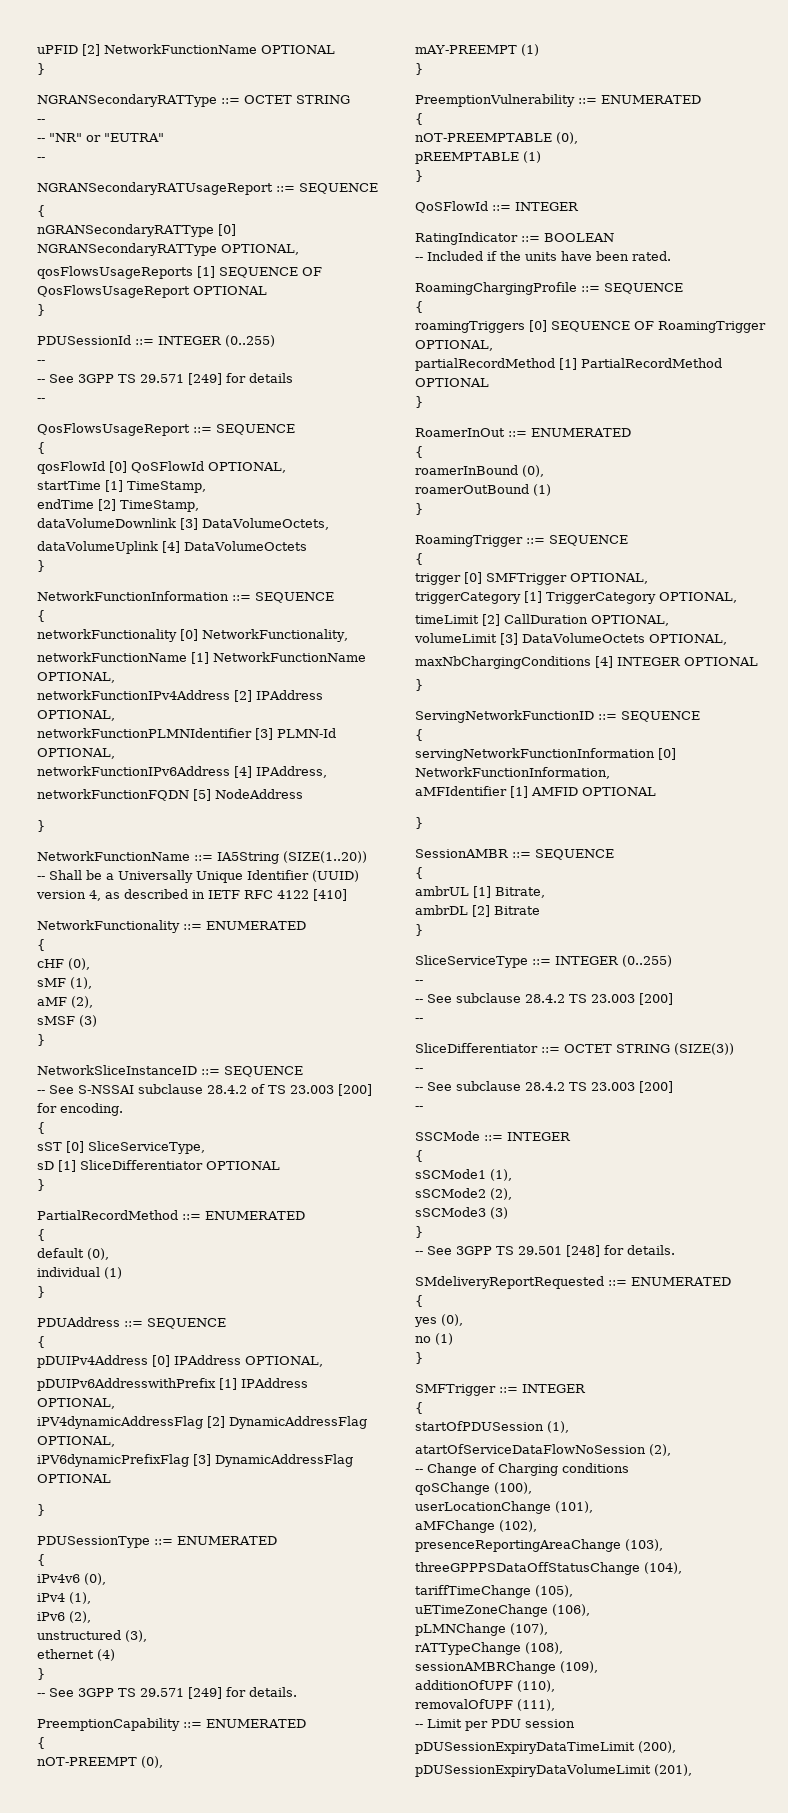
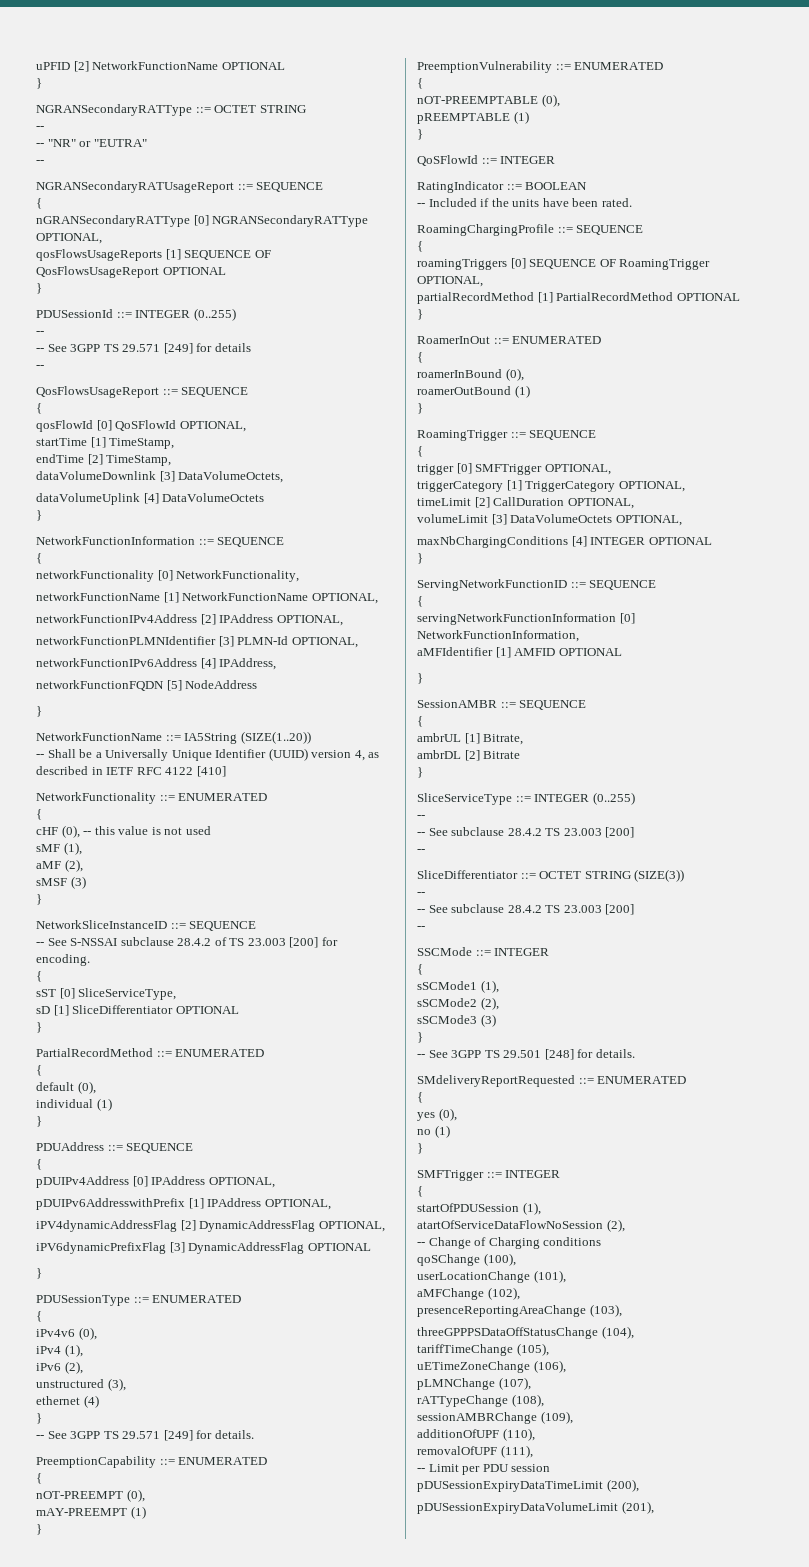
- cHF (0),
+ cHF (0), -- this value is not used

